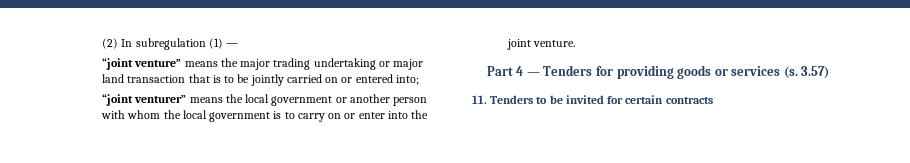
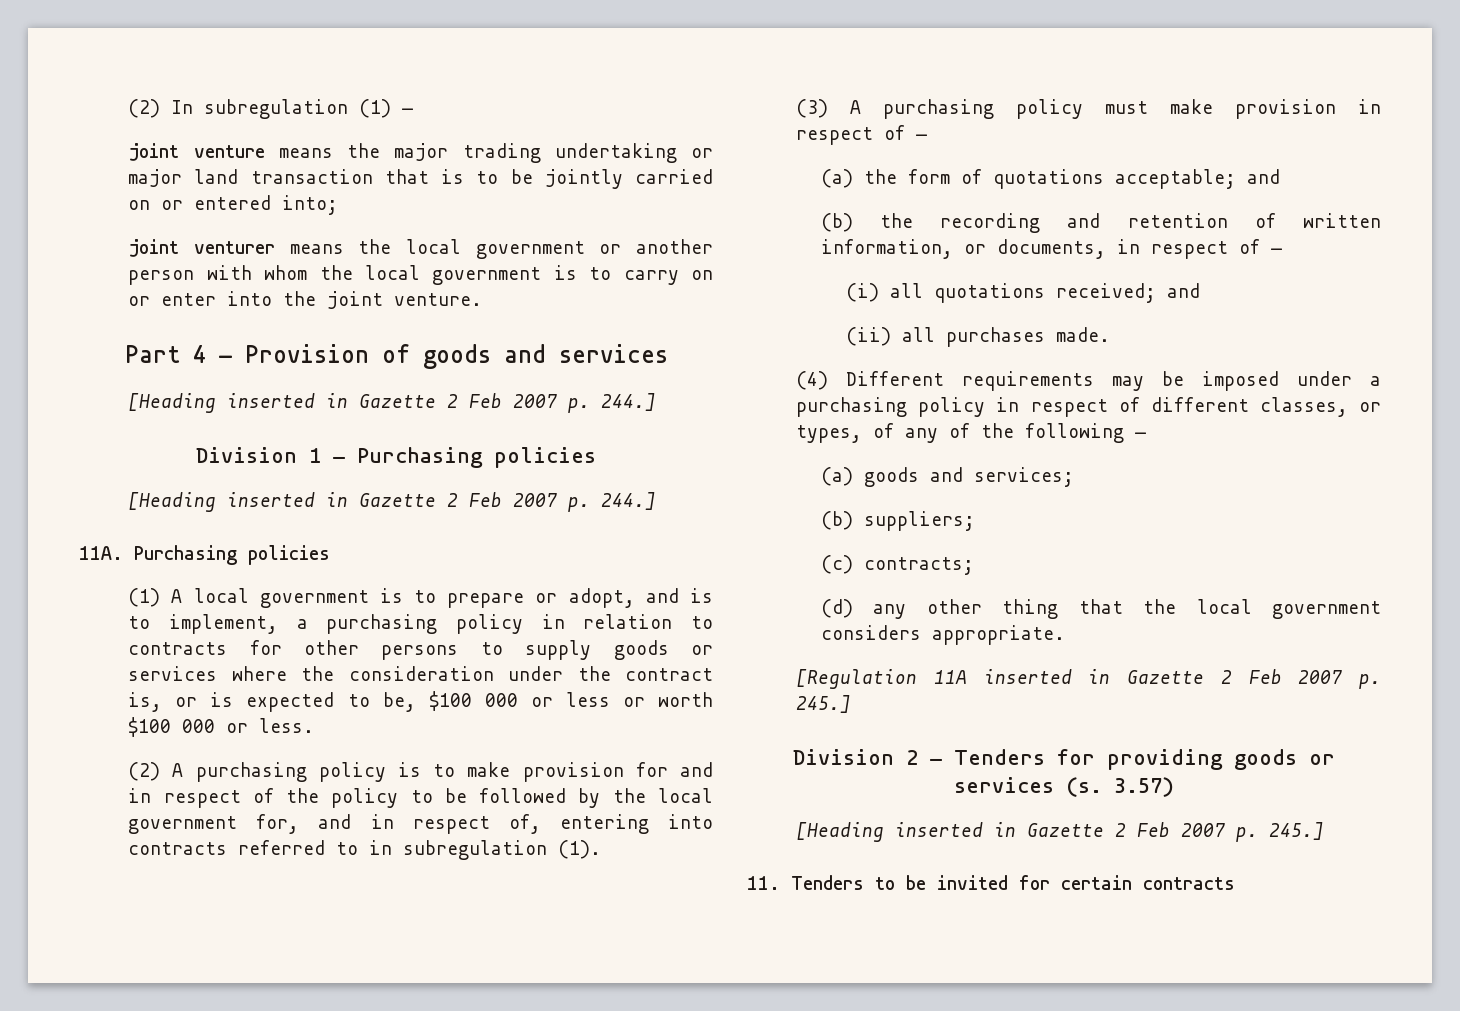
- “joint venture” means the major trading undertaking or major land transaction that is to be jointly carried on or entered into;
+ joint venture means the major trading undertaking or major land transaction that is to be jointly carried on or entered into;
- “joint venturer” means the local government or another person with whom the local government is to carry on or enter into the joint venture.
+ joint venturer means the local government or another person with whom the local government is to carry on or enter into the joint venture.
- Part 4 — Tenders for providing goods or services (s.
+ Part 4 — Provision of goods and services
+ [Heading inserted in Gazette 2 Feb 2007 p. 244.]
+ Division 1 — Purchasing policies
+ [Heading inserted in Gazette 2 Feb 2007 p. 244.]
+ 11A. Purchasing policies
+ (1) A local government is to prepare or adopt, and is to implement, a purchasing policy in relation to contracts for other persons to supply goods or services where the consideration under the contract is, or is expected to be, $100 000 or less or worth $100 000 or less.
+ (2) A purchasing policy is to make provision for and in respect of the policy to be followed by the local government for, and in respect of, entering into contracts referred to in subregulation (1).
+ (3) A purchasing policy must make provision in respect of —
+ (a) the form of quotations acceptable; and
+ (b) the recording and retention of written information, or documents, in respect of —
+ (i) all quotations received; and
+ (ii) all purchases made.
+ (4) Different requirements may be imposed under a purchasing policy in respect of different classes, or types, of any of the following —
+ (a) goods and services;
+ (b) suppliers;
+ (c) contracts;
+ (d) any other thing that the local government considers appropriate.
+ [Regulation 11A inserted in Gazette 2 Feb 2007 p. 245.]
+ Division 2 — Tenders for providing goods or services (s.
+ [Heading inserted in Gazette 2 Feb 2007 p. 245.]

